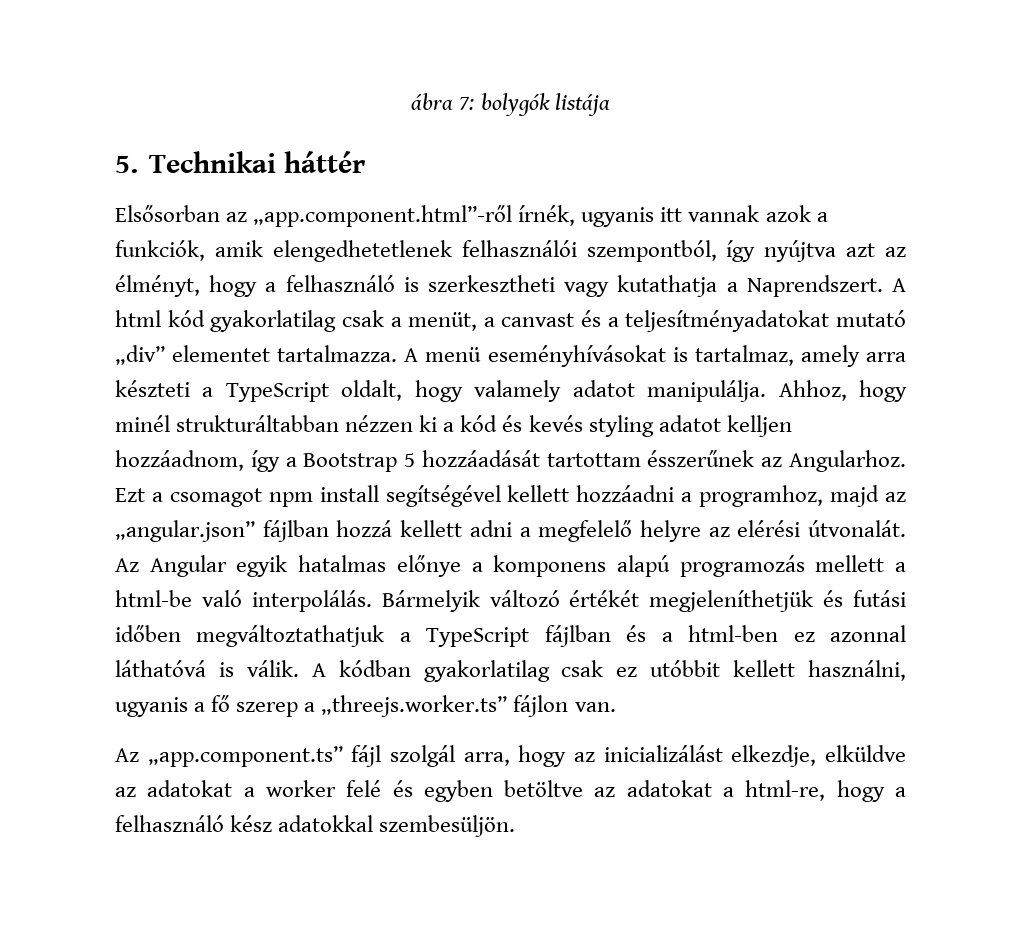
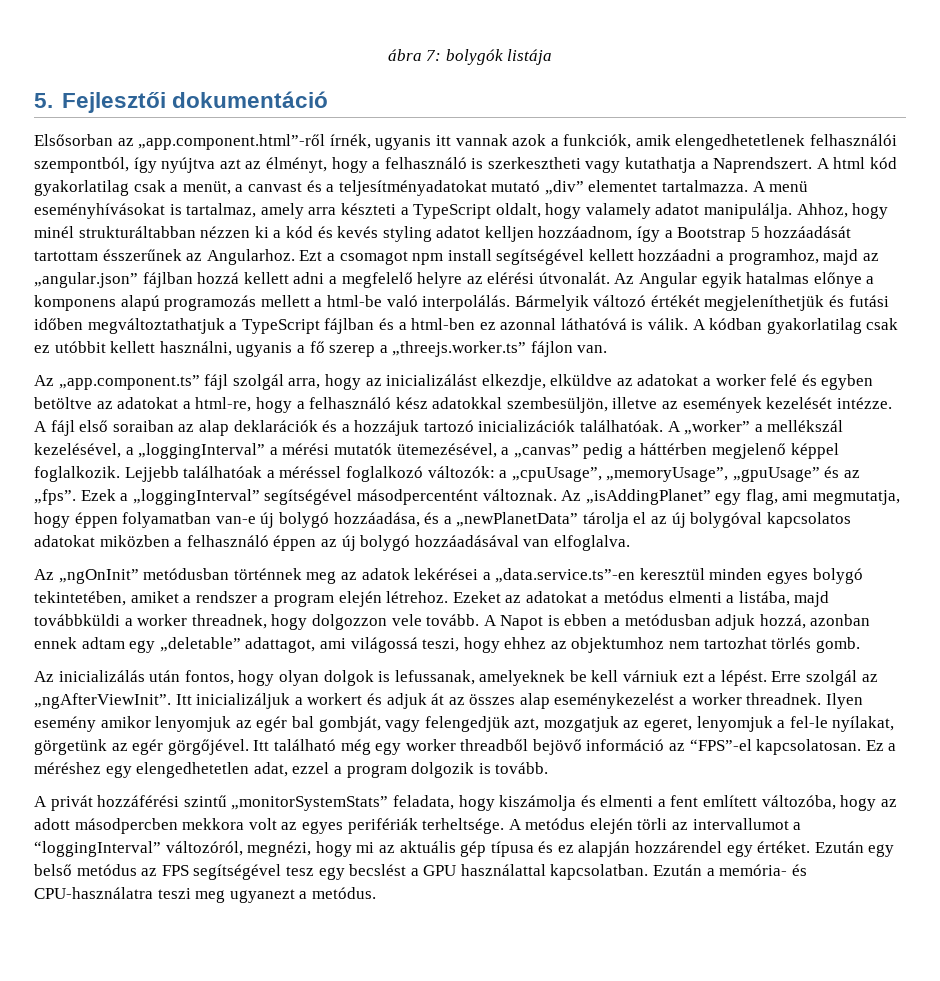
- 5. Technikai háttér
+ 5. Fejlesztői dokumentáció
- Az „app.component.ts” fájl szolgál arra, hogy az inicializálást elkezdje, elküldve az adatokat a worker felé és egyben betöltve az adatokat a html-re, hogy a felhasználó kész adatokkal szembesüljön.
+ Az „app.component.ts” fájl szolgál arra, hogy az inicializálást elkezdje, elküldve az adatokat a worker felé és egyben betöltve az adatokat a html-re, hogy a felhasználó kész adatokkal szembesüljön, illetve az események kezelését intézze. A fájl első soraiban az alap deklarációk és a hozzájuk tartozó inicializációk találhatóak. A „worker” a mellékszál kezelésével, a „loggingInterval” a mérési mutatók ütemezésével, a „canvas” pedig a háttérben megjelenő képpel foglalkozik. Lejjebb találhatóak a méréssel foglalkozó változók: a „cpuUsage”, „memoryUsage”, „gpuUsage” és az „fps”. Ezek a „loggingInterval” segítségével másodpercentént változnak. Az „isAddingPlanet” egy flag, ami megmutatja, hogy éppen folyamatban van-e új bolygó hozzáadása, és a „newPlanetData” tárolja el az új bolygóval kapcsolatos adatokat miközben a felhasználó éppen az új bolygó hozzáadásával van elfoglalva.
+ Az „ngOnInit” metódusban történnek meg az adatok lekérései a „data.service.ts”-en keresztül minden egyes bolygó tekintetében, amiket a rendszer a program elején létrehoz. Ezeket az adatokat a metódus elmenti a listába, majd továbbküldi a worker threadnek, hogy dolgozzon vele tovább. A Napot is ebben a metódusban adjuk hozzá, azonban ennek adtam egy „deletable” adattagot, ami világossá teszi, hogy ehhez az objektumhoz nem tartozhat törlés gomb.
+ Az inicializálás után fontos, hogy olyan dolgok is lefussanak, amelyeknek be kell várniuk ezt a lépést. Erre szolgál az „ngAfterViewInit”. Itt inicializáljuk a workert és adjuk át az összes alap eseménykezelést a worker threadnek. Ilyen esemény amikor lenyomjuk az egér bal gombját, vagy felengedjük azt, mozgatjuk az egeret, lenyomjuk a fel-le nyílakat, görgetünk az egér görgőjével. Itt található még egy worker threadből bejövő információ az “FPS”-el kapcsolatosan. Ez a méréshez egy elengedhetetlen adat, ezzel a program dolgozik is tovább.
+ A privát hozzáférési szintű „monitorSystemStats” feladata, hogy kiszámolja és elmenti a fent említett változóba, hogy az adott másodpercben mekkora volt az egyes perifériák terheltsége. A metódus elején törli az intervallumot a “loggingInterval” változóról, megnézi, hogy mi az aktuális gép típusa és ez alapján hozzárendel egy értéket. Ezután egy belső metódus az FPS segítségével tesz egy becslést a GPU használattal kapcsolatban. Ezután a memória- és CPU-használatra teszi meg ugyanezt a metódus.

